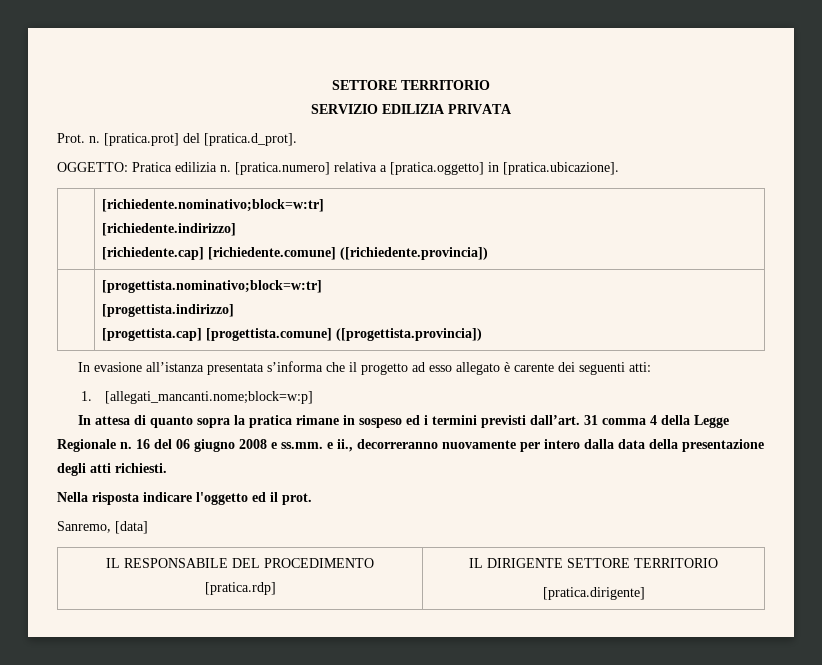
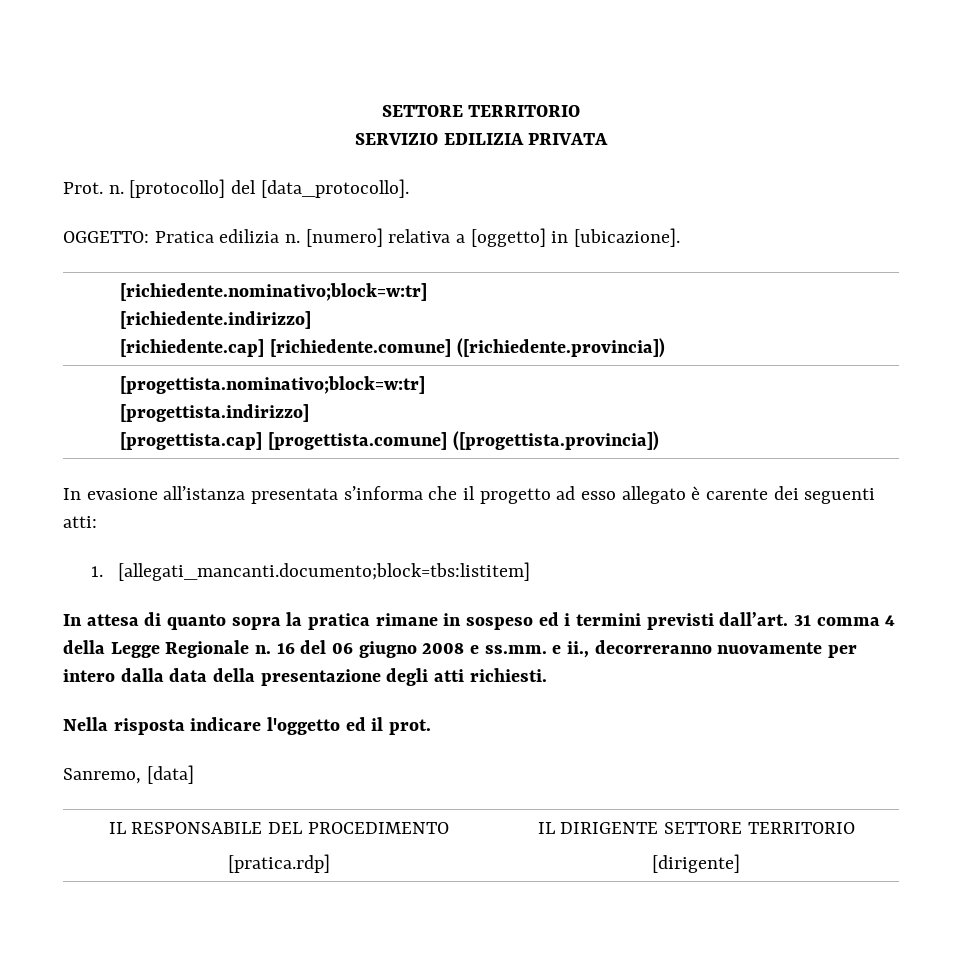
- [pratica.prot] del [pratica.d_prot].
+ [protocollo] del [data_protocollo].
- [pratica.numero] relativa a [pratica.oggetto] in [pratica.ubicazione].
+ [numero] relativa a [oggetto] in [ubicazione].
- 1. [allegati_mancanti.nome;block=w:p]
+ 1. [allegati_mancanti.documento;block=tbs:listitem]
  IL RESPONSABILE DEL PROCEDIMENTO
  [pratica.rdp] | IL DIRIGENTE SETTORE TERRITORIO
- [pratica.dirigente]
+ [dirigente]

